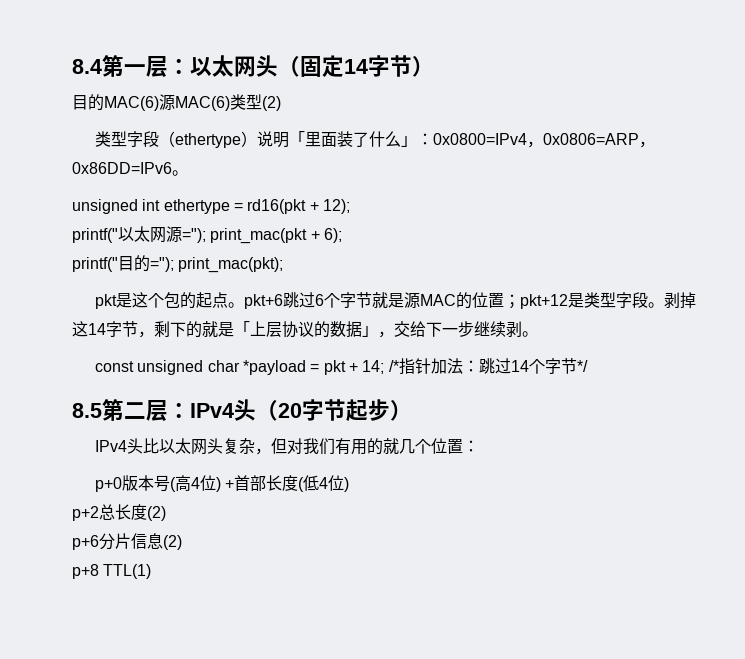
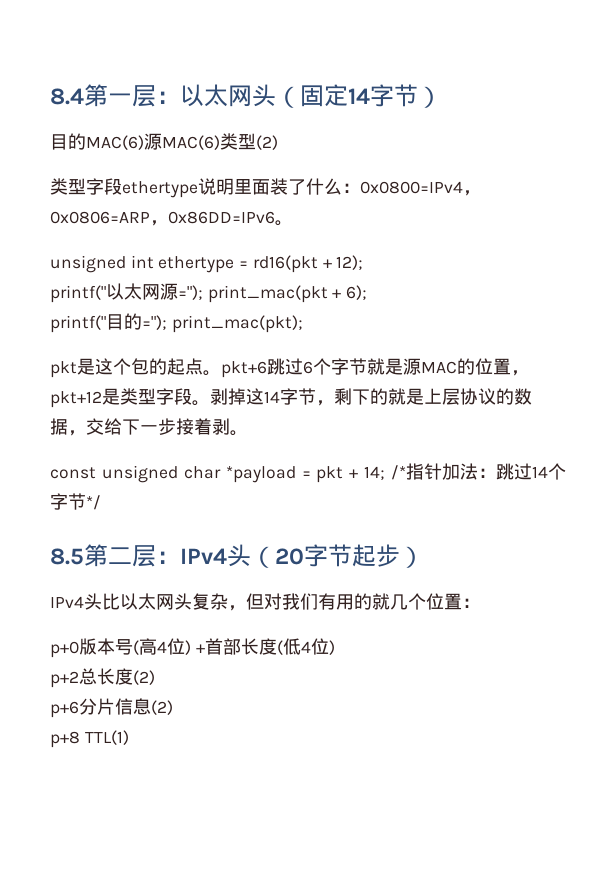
- 类型字段（ethertype）说明「里面装了什么」：0x0800=IPv4，0x0806=ARP，0x86DD=IPv6。
+ 类型字段ethertype说明里面装了什么：0x0800=IPv4，0x0806=ARP，0x86DD=IPv6。
- pkt是这个包的起点。pkt+6跳过6个字节就是源MAC的位置；pkt+12是类型字段。
+ pkt是这个包的起点。pkt+6跳过6个字节就是源MAC的位置，pkt+12是类型字段。
- 剥掉这14字节，剩下的就是「上层协议的数据」，交给下一步继续剥。
+ 剥掉这14字节，剩下的就是上层协议的数据，交给下一步接着剥。

